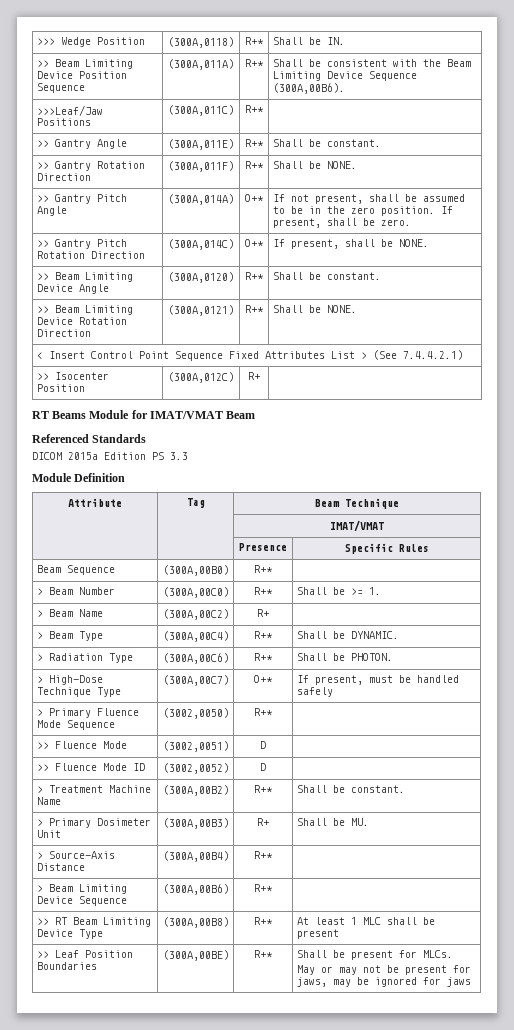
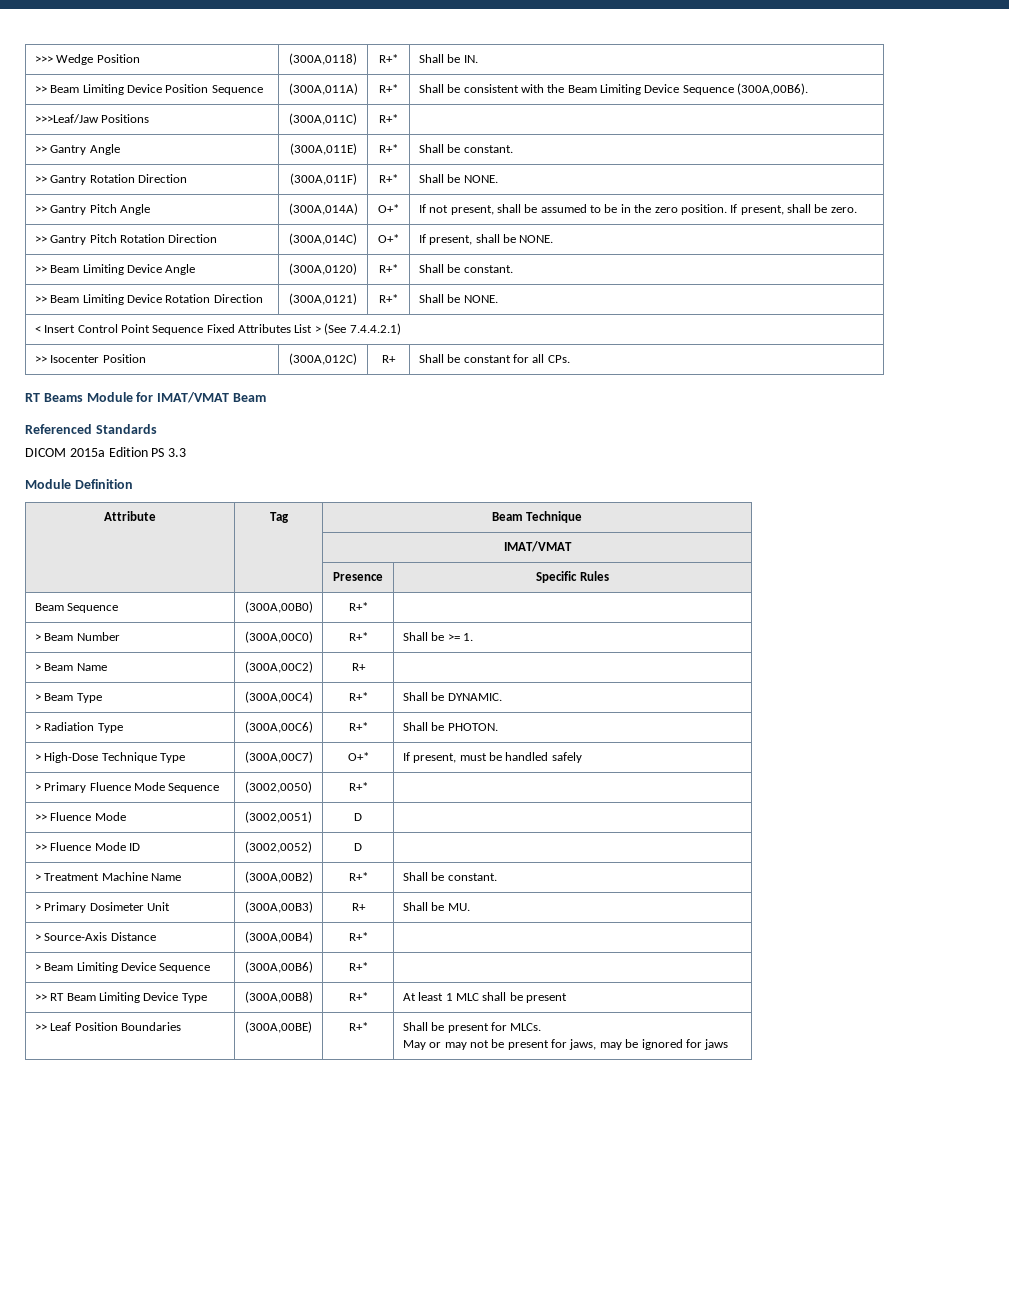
- >> Isocenter Position | (300A,012C) | R+ |
+ >> Isocenter Position | (300A,012C) | R+ | Shall be constant for all CPs.

